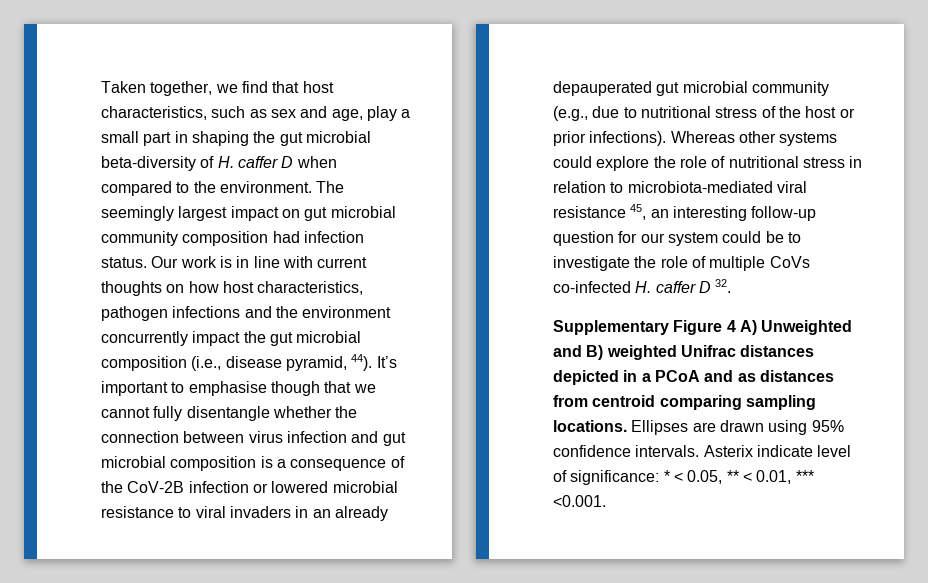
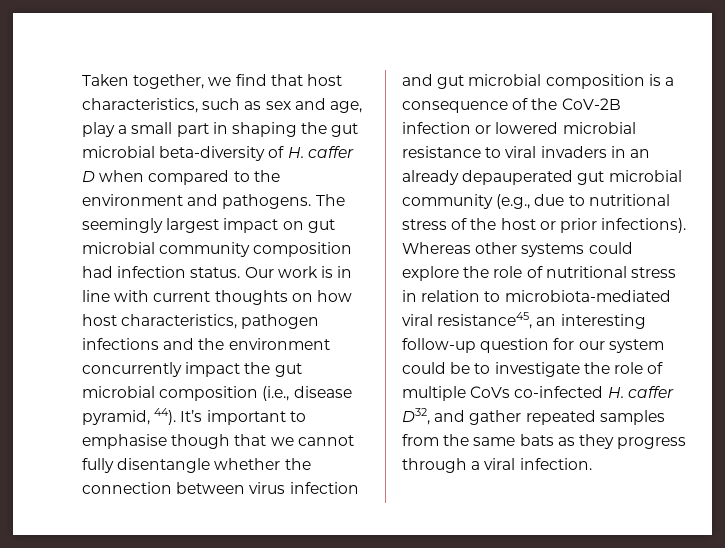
- Taken together, we find that host characteristics, such as sex and age, play a small part in shaping the gut microbial beta-diversity of H. caffer D when compared to the environment.
+ Taken together, we find that host characteristics, such as sex and age, play a small part in shaping the gut microbial beta-diversity of H. caffer D when compared to the environment and pathogens.
- Whereas other systems could explore the role of nutritional stress in relation to microbiota-mediated viral resistance 45, an interesting follow-up question for our system could be to investigate the role of multiple CoVs co-infected H. caffer D 32.
- Supplementary Figure 4 A) Unweighted and B) weighted Unifrac distances depicted in a PCoA and as distances from centroid comparing sampling locations. Ellipses are drawn using 95% confidence intervals. Asterix indicate level of significance: * < 0.05, ** < 0.01, *** <0.001.
+ Whereas other systems could explore the role of nutritional stress in relation to microbiota-mediated viral resistance45, an interesting follow-up question for our system could be to investigate the role of multiple CoVs co-infected H. caffer D32, and gather repeated samples from the same bats as they progress through a viral infection.

